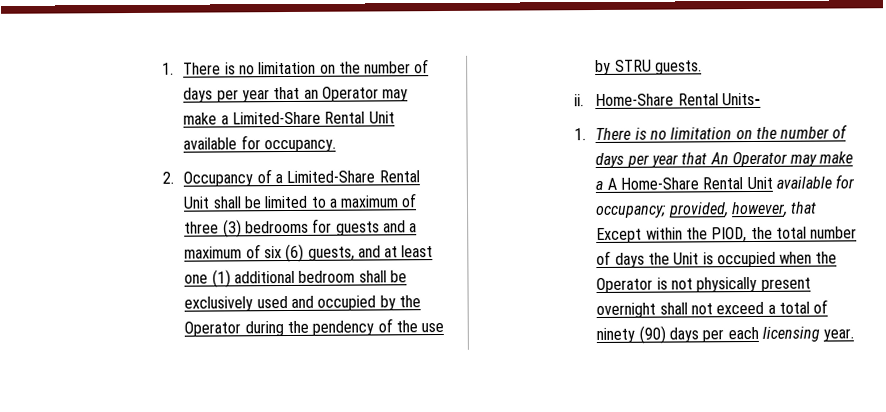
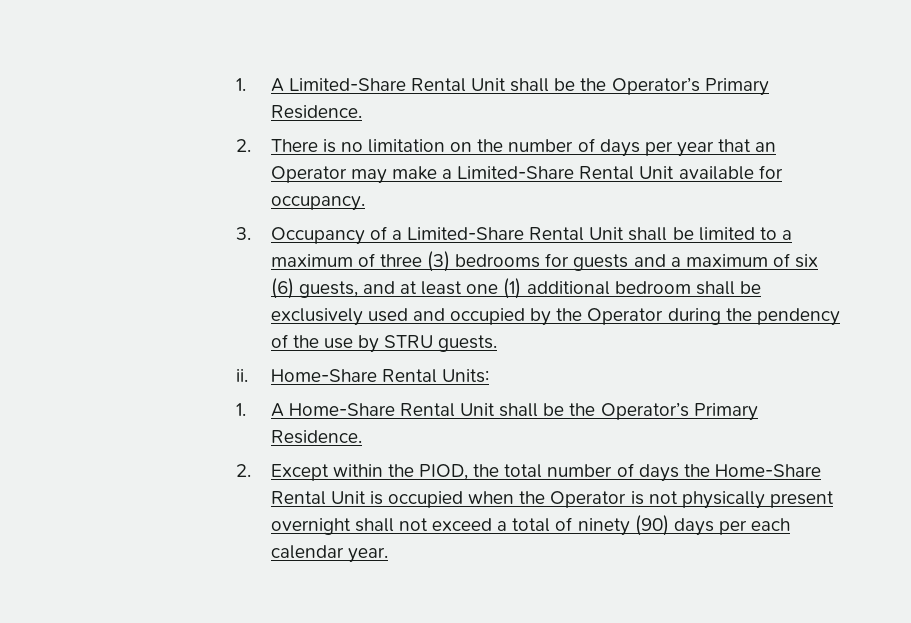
- 1. There is no limitation on the number of days per year that an Operator may make a Limited-Share Rental Unit available for occupancy.
+ 1. A Limited-Share Rental Unit shall be the Operator’s Primary Residence.
+ 2. There is no limitation on the number of days per year that an Operator may make a Limited-Share Rental Unit available for occupancy.
- 2. Occupancy of a Limited-Share Rental Unit shall be limited to a maximum of three (3) bedrooms for guests and a maximum of six (6) guests, and at least one (1) additional bedroom shall be exclusively used and occupied by the Operator during the pendency of the use by STRU guests.
+ 3. Occupancy of a Limited-Share Rental Unit shall be limited to a maximum of three (3) bedrooms for guests and a maximum of six (6) guests, and at least one (1) additional bedroom shall be exclusively used and occupied by the Operator during the pendency of the use by STRU guests.
- Home-Share Rental Units-
- 1. There is no limitation on the number of days per year that An Operator may make a A Home-Share Rental Unit available for occupancy; provided, however, that Except within the PIOD, the total number of days the Unit is occupied when the Operator is not physically present overnight shall not exceed a total of ninety (90) days per each licensing year.
+ Home-Share Rental Units:
+ 1. A Home-Share Rental Unit shall be the Operator’s Primary Residence.
+ 2. Except within the PIOD, the total number of days the Home-Share Rental Unit is occupied when the Operator is not physically present overnight shall not exceed a total of ninety (90) days per each calendar year.

